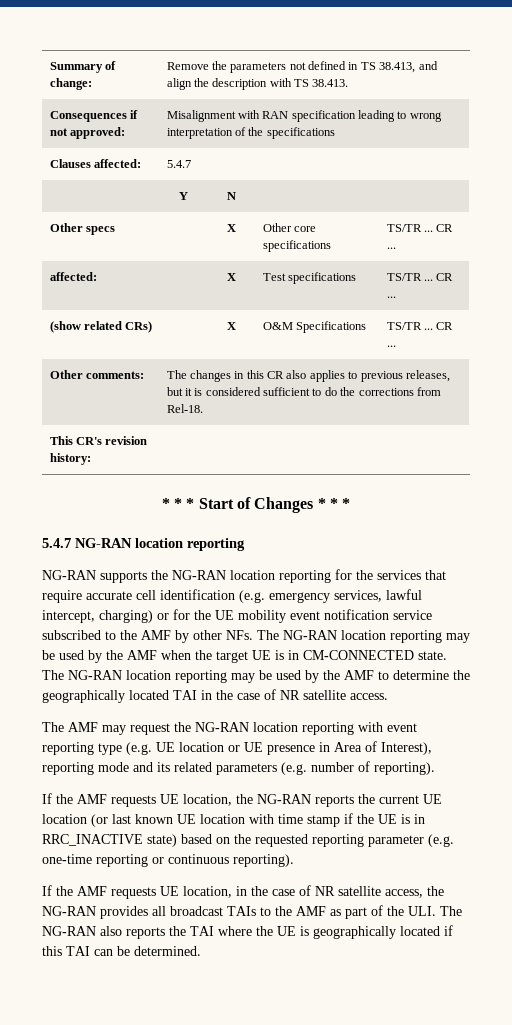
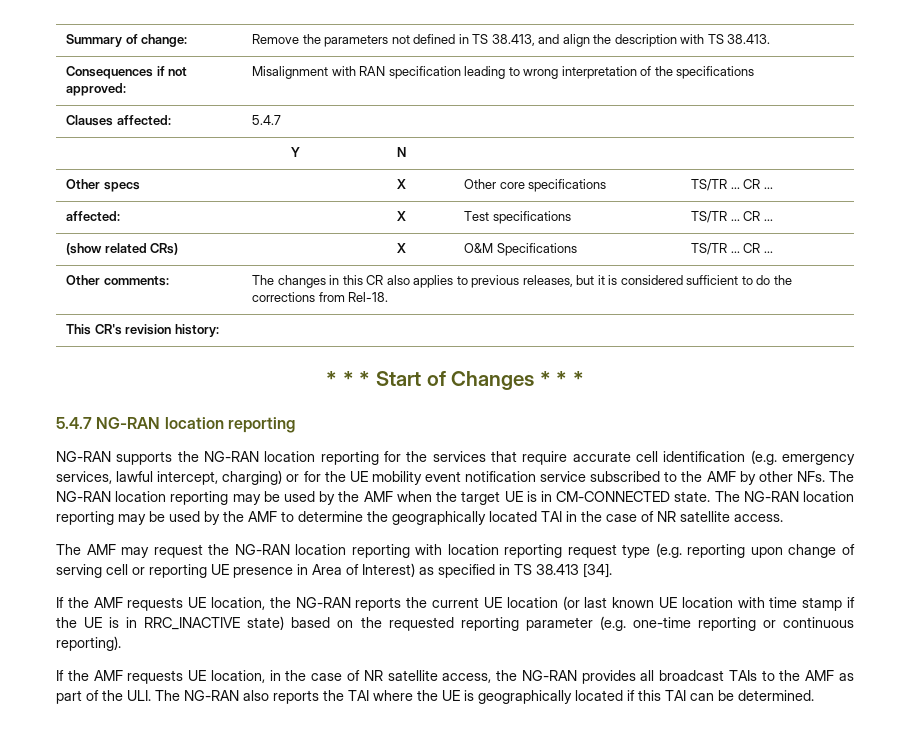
- The AMF may request the NG-RAN location reporting with event reporting type (e.g. UE location or UE presence in Area of Interest), reporting mode and its related parameters (e.g. number of reporting).
+ The AMF may request the NG-RAN location reporting with location reporting request type (e.g. reporting upon change of serving cell or reporting UE presence in Area of Interest) as specified in TS 38.413 [34].

